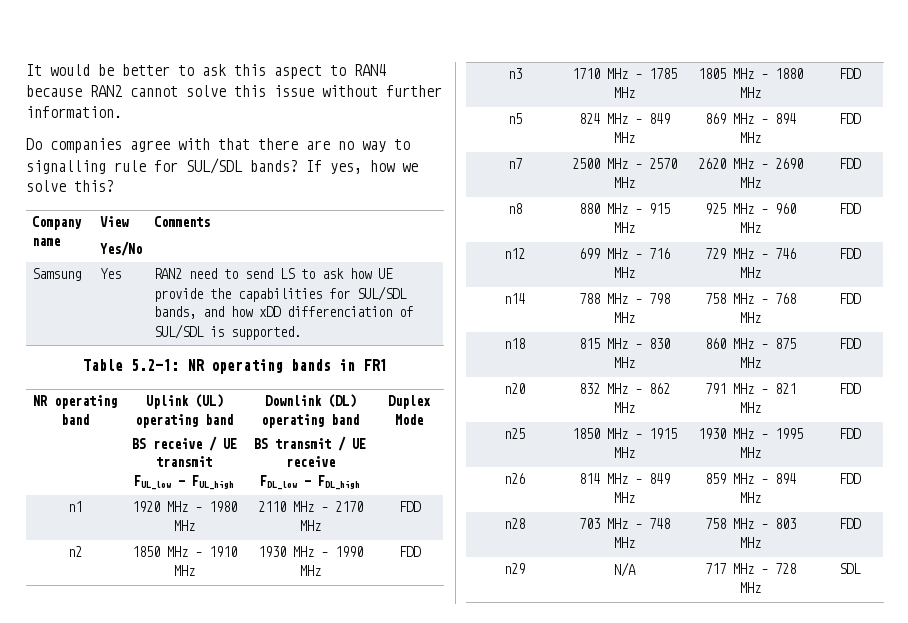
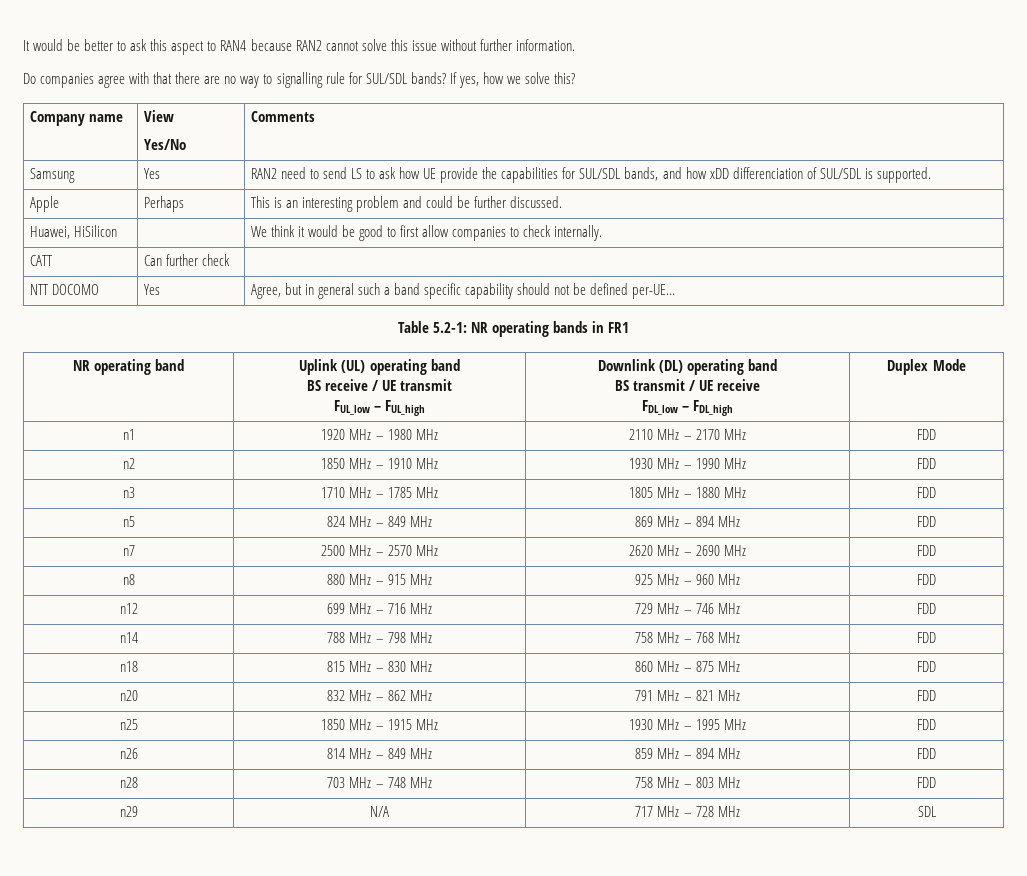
+ Apple | Perhaps | This is an interesting problem and could be further discussed.
+ Huawei, HiSilicon | | We think it would be good to first allow companies to check internally.
+ CATT | Can further check |
+ NTT DOCOMO | Yes | Agree, but in general such a band specific capability should not be defined per-UE…

